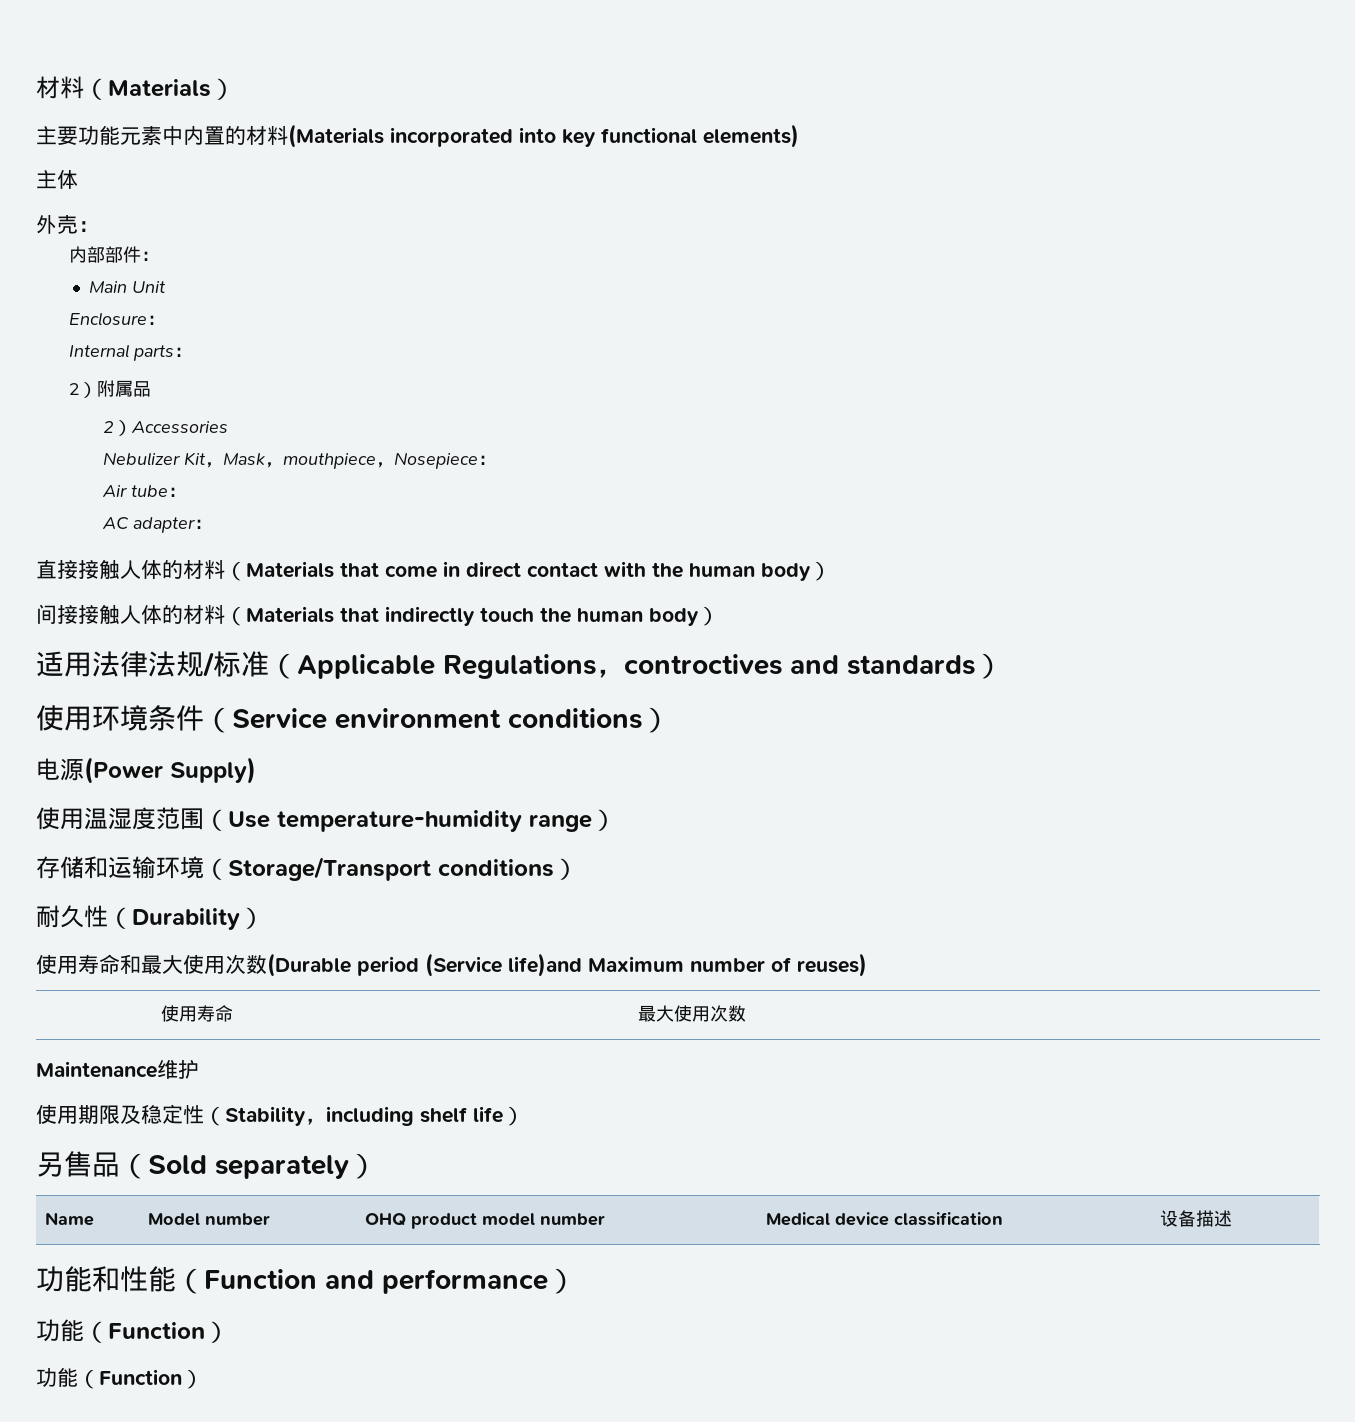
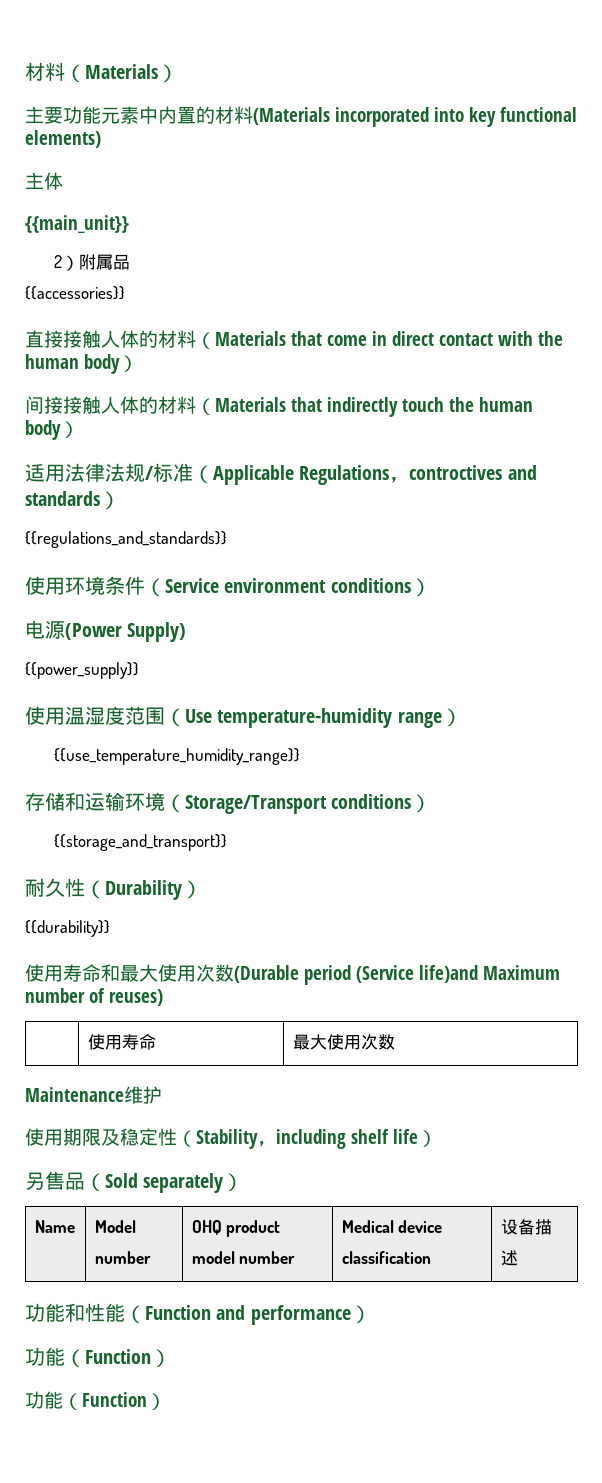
- 外壳：
- 内部部件：
- Main Unit
- Enclosure：
- Internal parts：
+ {{main_unit}}
  2）附属品
- 2）Accessories
- Nebulizer Kit，Mask，mouthpiece，Nosepiece：
- Air tube：
- AC adapter：
+ {{accessories}}
+ {{regulations_and_standards}}
+ {{power_supply}}
+ {{use_temperature_humidity_range}}
+ {{storage_and_transport}}
+ {{durability}}

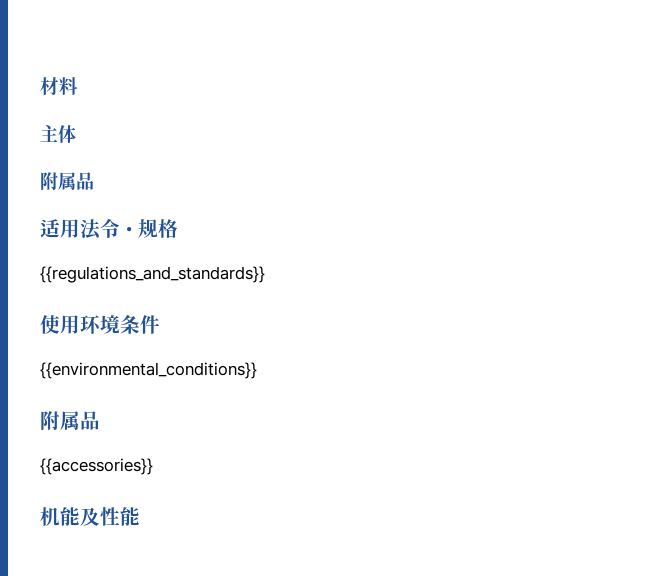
- 材料（Materials）
- 主要功能元素中内置的材料(Materials incorporated into key functional elements)
+ 材料
  主体
- {{main_unit}}
- 2）附属品
+ 附属品
+ 适用法令・规格
+ {{regulations_and_standards}}
+ 使用环境条件
+ {{environmental_conditions}}
+ 附属品
  {{accessories}}
- 直接接触人体的材料（Materials that come in direct contact with the human body）
- 间接接触人体的材料（Materials that indirectly touch the human body）
- 适用法律法规/标准（Applicable Regulations，controctives and standards）
- {{regulations_and_standards}}
- 使用环境条件（Service environment conditions）
- 电源(Power Supply)
- {{power_supply}}
- 使用温湿度范围（Use temperature-humidity range）
- {{use_temperature_humidity_range}}
- 存储和运输环境（Storage/Transport conditions）
- {{storage_and_transport}}
- 耐久性（Durability）
- {{durability}}
- 使用寿命和最大使用次数(Durable period (Service life)and Maximum number of reuses)
- | 使用寿命 | 最大使用次数
- Maintenance维护
- 使用期限及稳定性（Stability，including shelf life）
- 另售品（Sold separately）
- Name | Model number | OHQ product model number | Medical device classification | 设备描述
- 功能和性能（Function and performance）
- 功能（Function）
- 功能（Function）
+ 机能及性能

